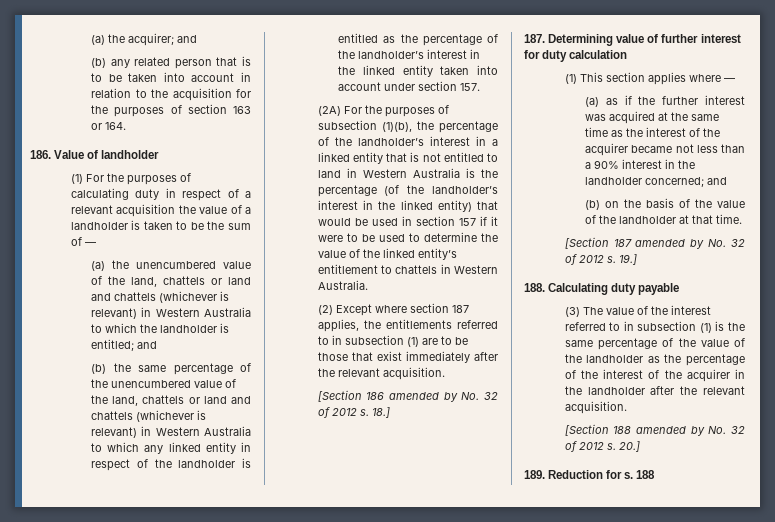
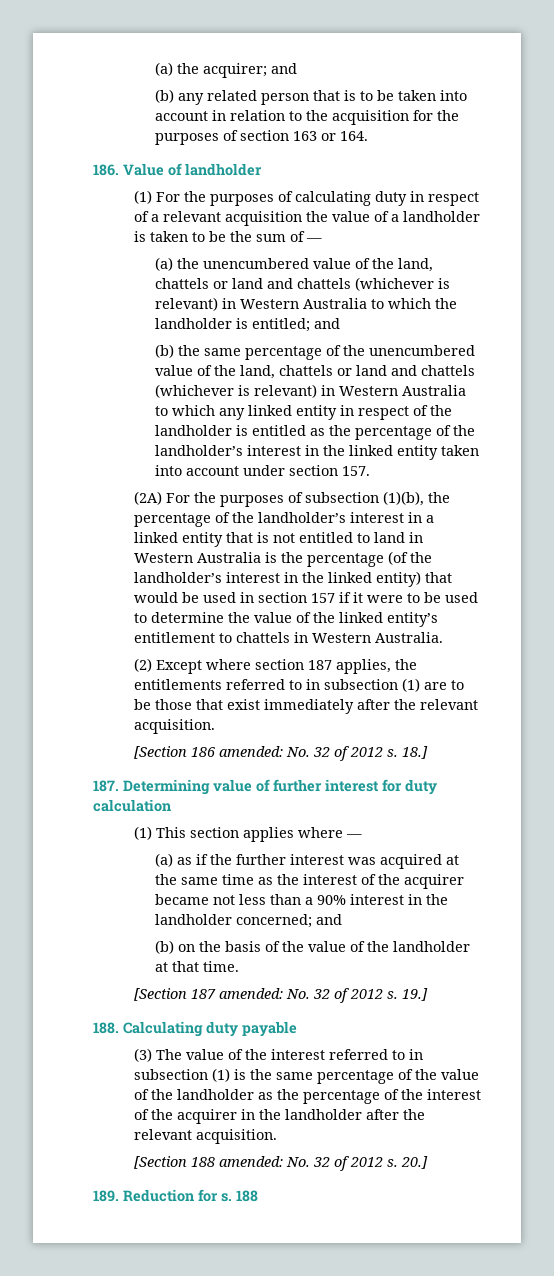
- [Section 186 amended by No. 32 of 2012 s.
+ [Section 186 amended: No. 32 of 2012 s.
- [Section 187 amended by No. 32 of 2012 s.
+ [Section 187 amended: No. 32 of 2012 s.
- [Section 188 amended by No. 32 of 2012 s.
+ [Section 188 amended: No. 32 of 2012 s.

